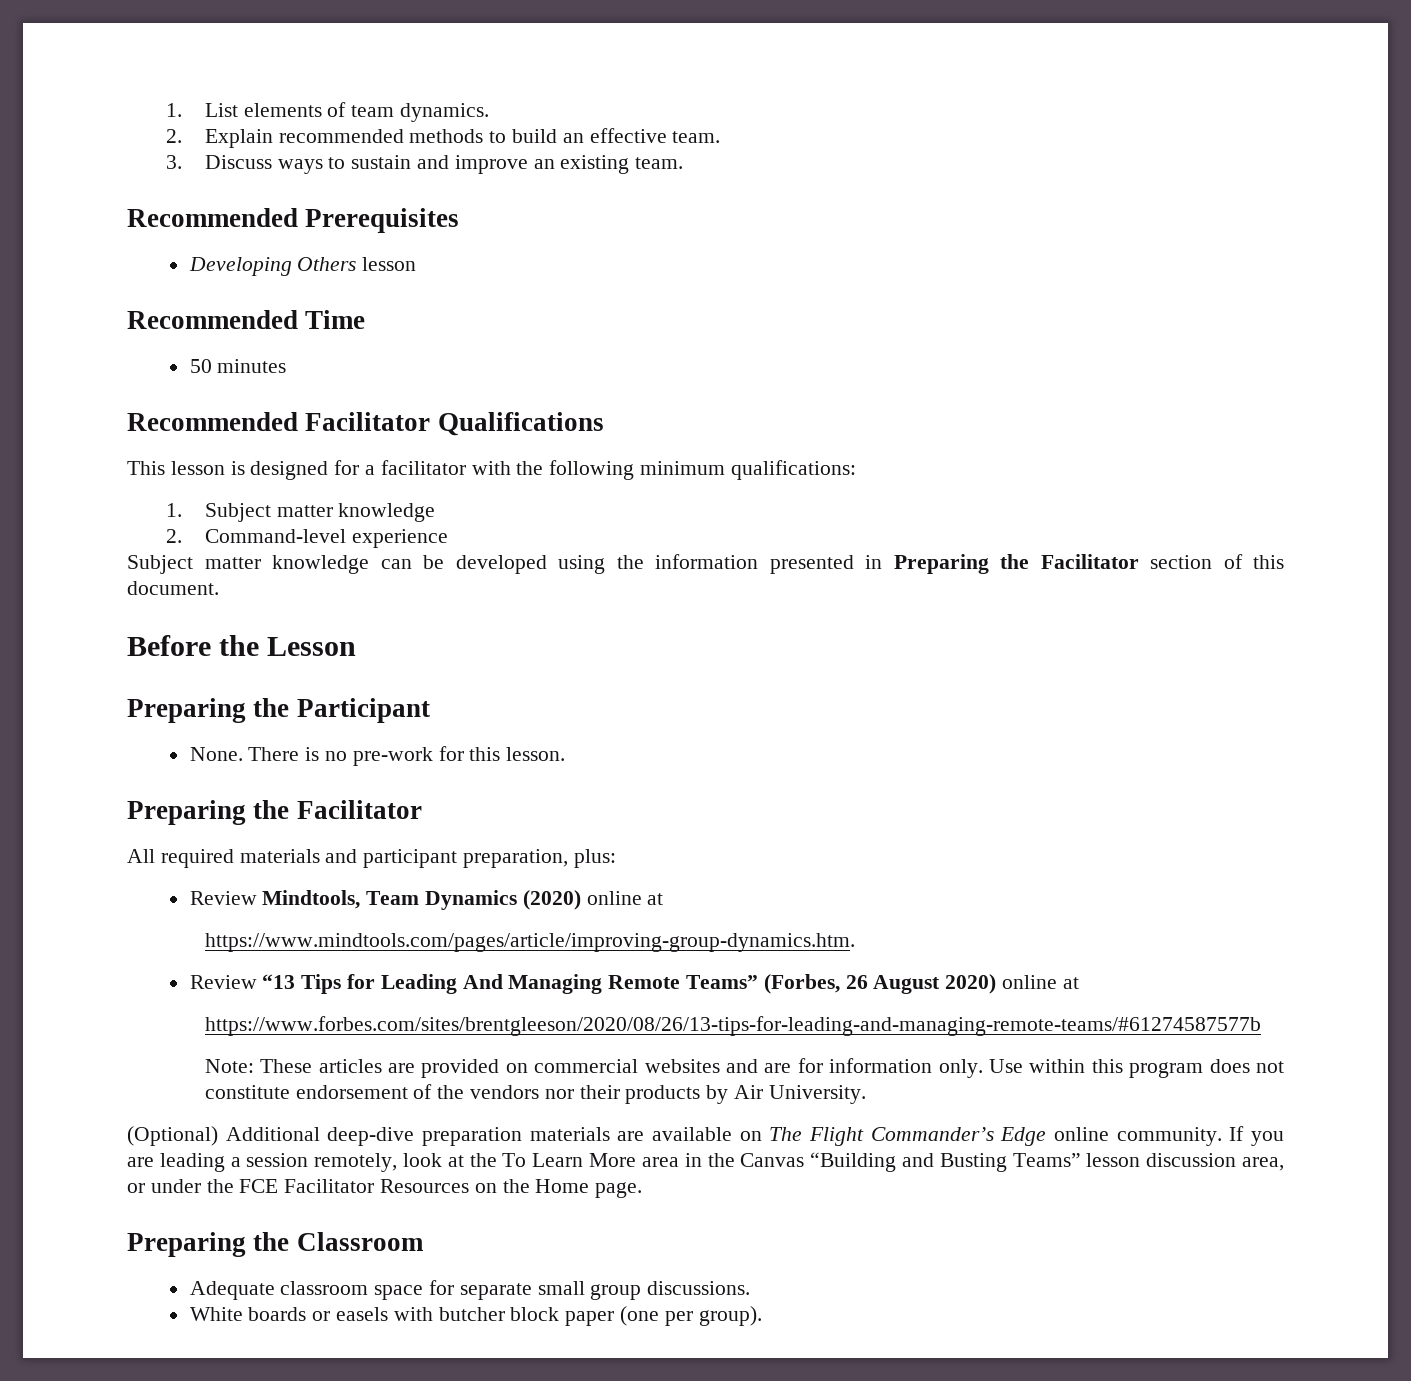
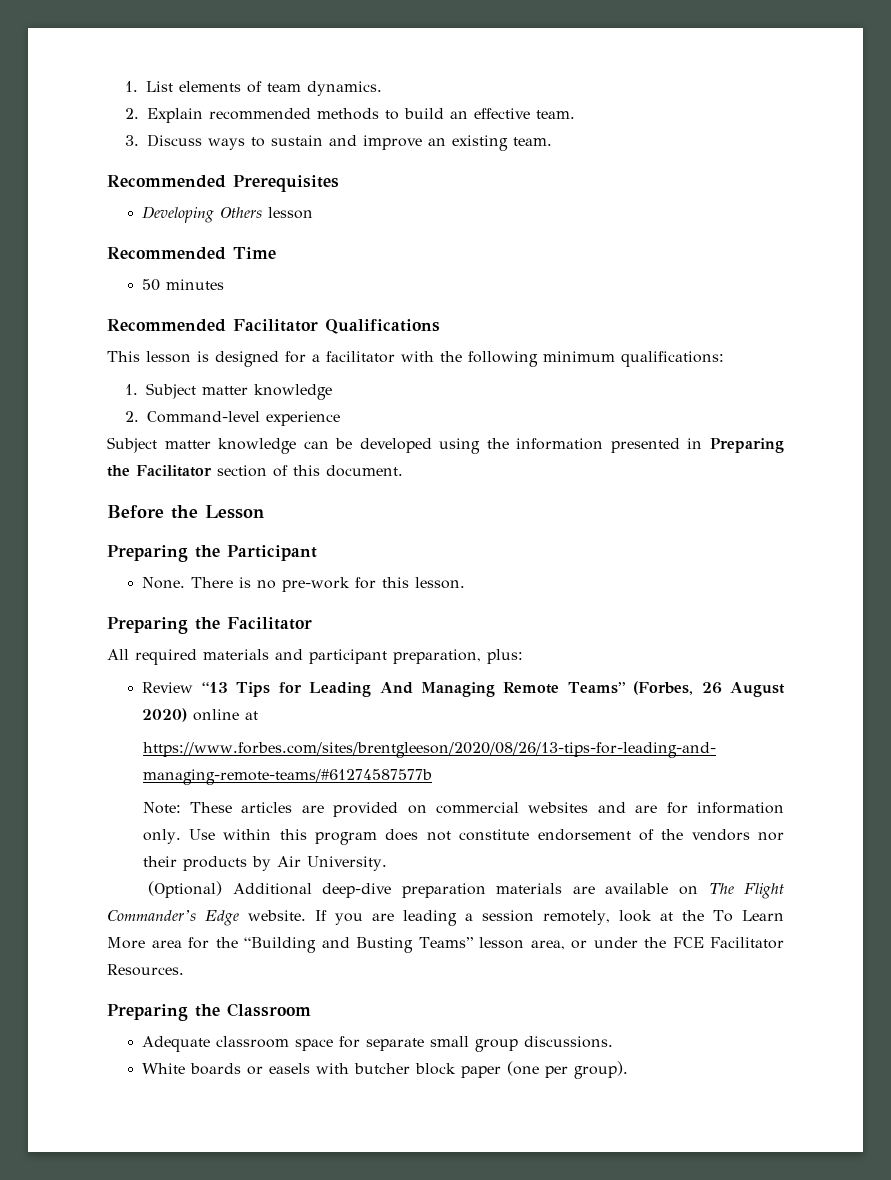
- Review Mindtools, Team Dynamics (2020) online at
- https://www.mindtools.com/pages/article/improving-group-dynamics.htm.
- (Optional) Additional deep-dive preparation materials are available on The Flight Commander’s Edge online community.
+ (Optional) Additional deep-dive preparation materials are available on The Flight Commander’s Edge website.
- If you are leading a session remotely, look at the To Learn More area in the Canvas “Building and Busting Teams” lesson discussion area, or under the FCE Facilitator Resources on the Home page.
+ If you are leading a session remotely, look at the To Learn More area for the “Building and Busting Teams” lesson area, or under the FCE Facilitator Resources.

